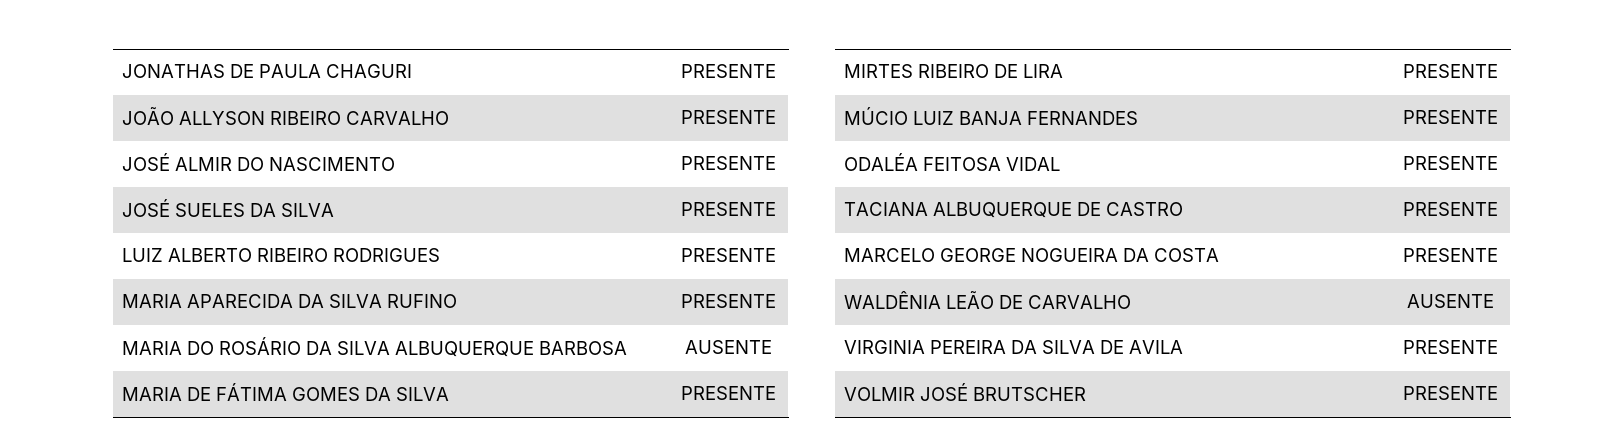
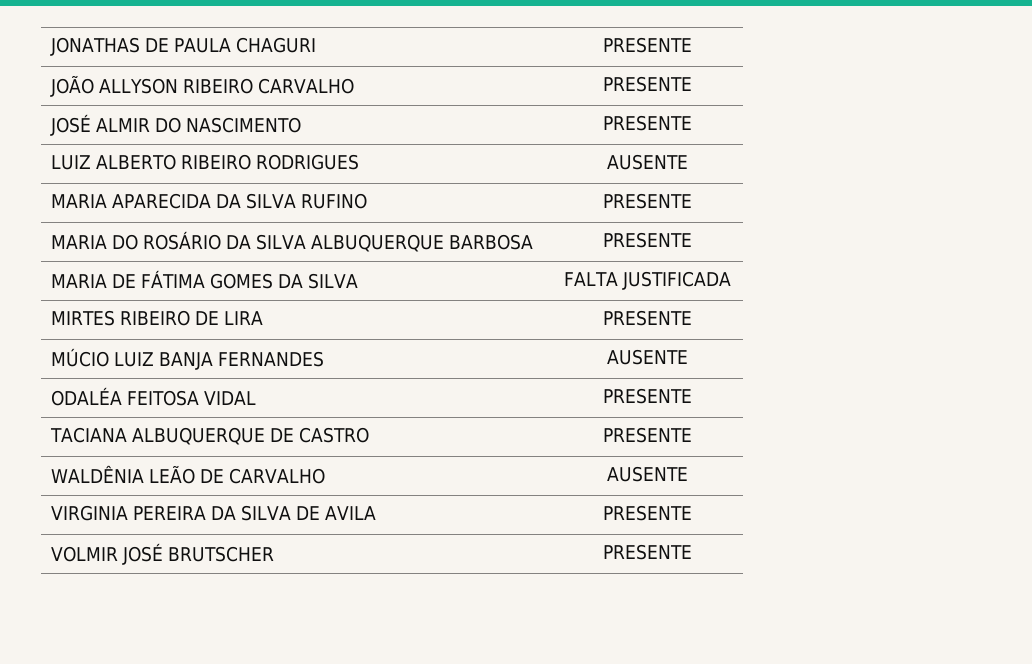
- JOSÉ SUELES DA SILVA | PRESENTE
- LUIZ ALBERTO RIBEIRO RODRIGUES | PRESENTE
+ LUIZ ALBERTO RIBEIRO RODRIGUES | AUSENTE
- MARIA DO ROSÁRIO DA SILVA ALBUQUERQUE BARBOSA | AUSENTE
+ MARIA DO ROSÁRIO DA SILVA ALBUQUERQUE BARBOSA | PRESENTE
- MARIA DE FÁTIMA GOMES DA SILVA | PRESENTE
+ MARIA DE FÁTIMA GOMES DA SILVA | FALTA JUSTIFICADA
- MÚCIO LUIZ BANJA FERNANDES | PRESENTE
+ MÚCIO LUIZ BANJA FERNANDES | AUSENTE
- MARCELO GEORGE NOGUEIRA DA COSTA | PRESENTE

